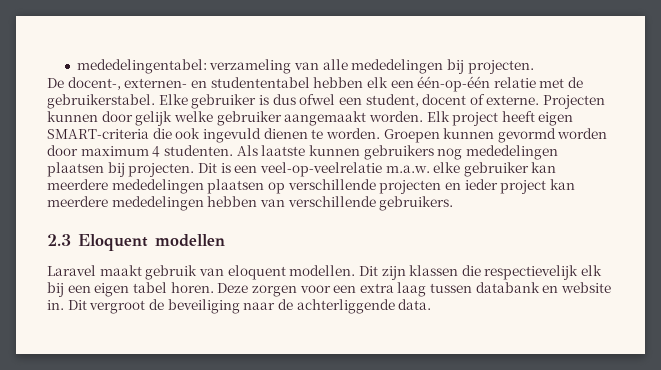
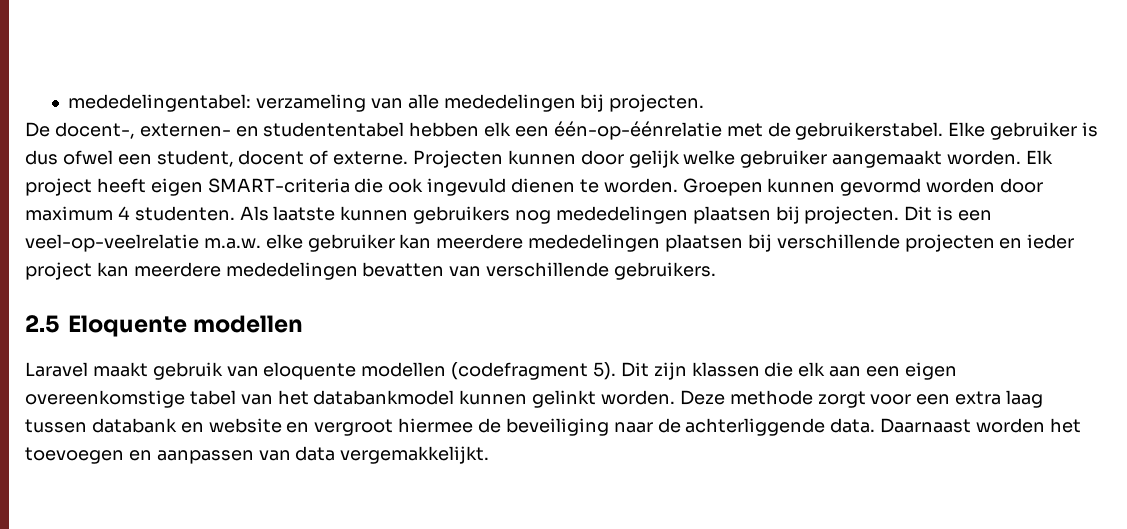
- De docent-, externen- en studententabel hebben elk een één-op-één relatie met de gebruikerstabel.
+ De docent-, externen- en studententabel hebben elk een één-op-éénrelatie met de gebruikerstabel.
- Dit is een veel-op-veelrelatie m.a.w. elke gebruiker kan meerdere mededelingen plaatsen op verschillende projecten en ieder project kan meerdere mededelingen hebben van verschillende gebruikers.
+ Dit is een veel-op-veelrelatie m.a.w. elke gebruiker kan meerdere mededelingen plaatsen bij verschillende projecten en ieder project kan meerdere mededelingen bevatten van verschillende gebruikers.
- 2.3 Eloquent modellen
+ 2.5 Eloquente modellen
- Laravel maakt gebruik van eloquent modellen. Dit zijn klassen die respectievelijk elk bij een eigen tabel horen. Deze zorgen voor een extra laag tussen databank en website in. Dit vergroot de beveiliging naar de achterliggende data.
+ Laravel maakt gebruik van eloquente modellen (codefragment 5). Dit zijn klassen die elk aan een eigen overeenkomstige tabel van het databankmodel kunnen gelinkt worden. Deze methode zorgt voor een extra laag tussen databank en website en vergroot hiermee de beveiliging naar de achterliggende data.
+ Daarnaast worden het toevoegen en aanpassen van data vergemakkelijkt.

